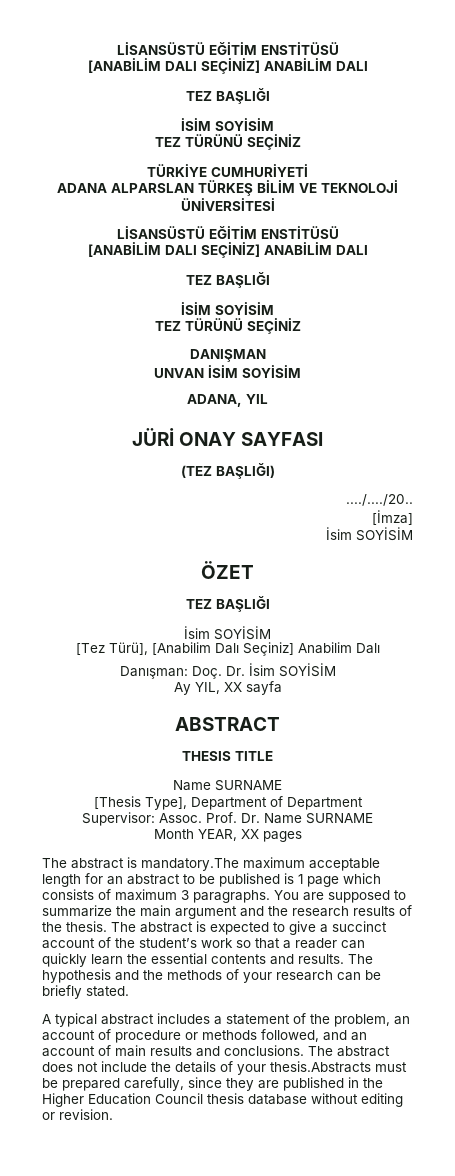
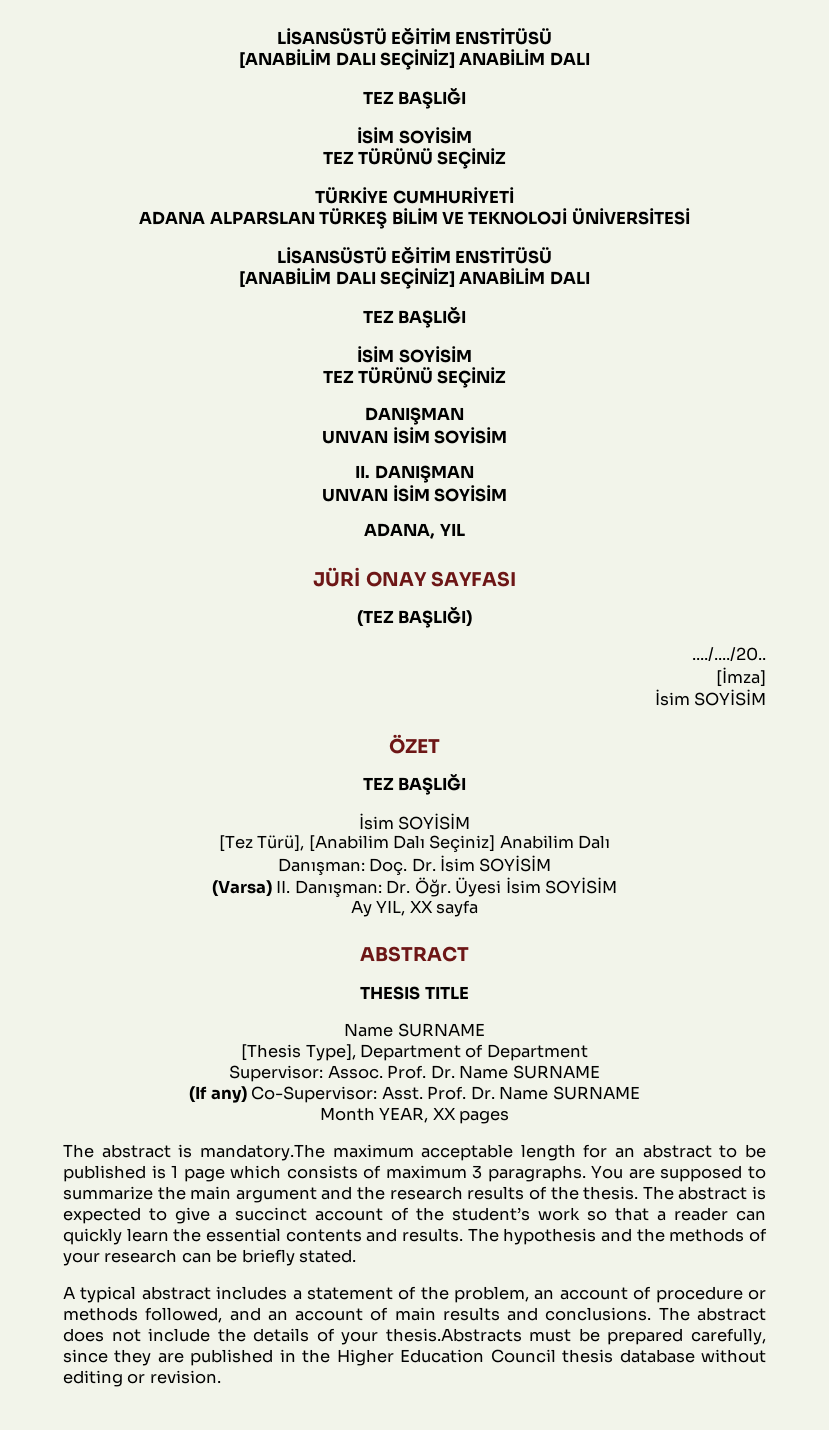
+ II. DANIŞMAN
+ UNVAN İSİM SOYİSİM
+ (Varsa) II. Danışman: Dr. Öğr. Üyesi İsim SOYİSİM
+ (If any) Co-Supervisor: Asst. Prof. Dr. Name SURNAME

